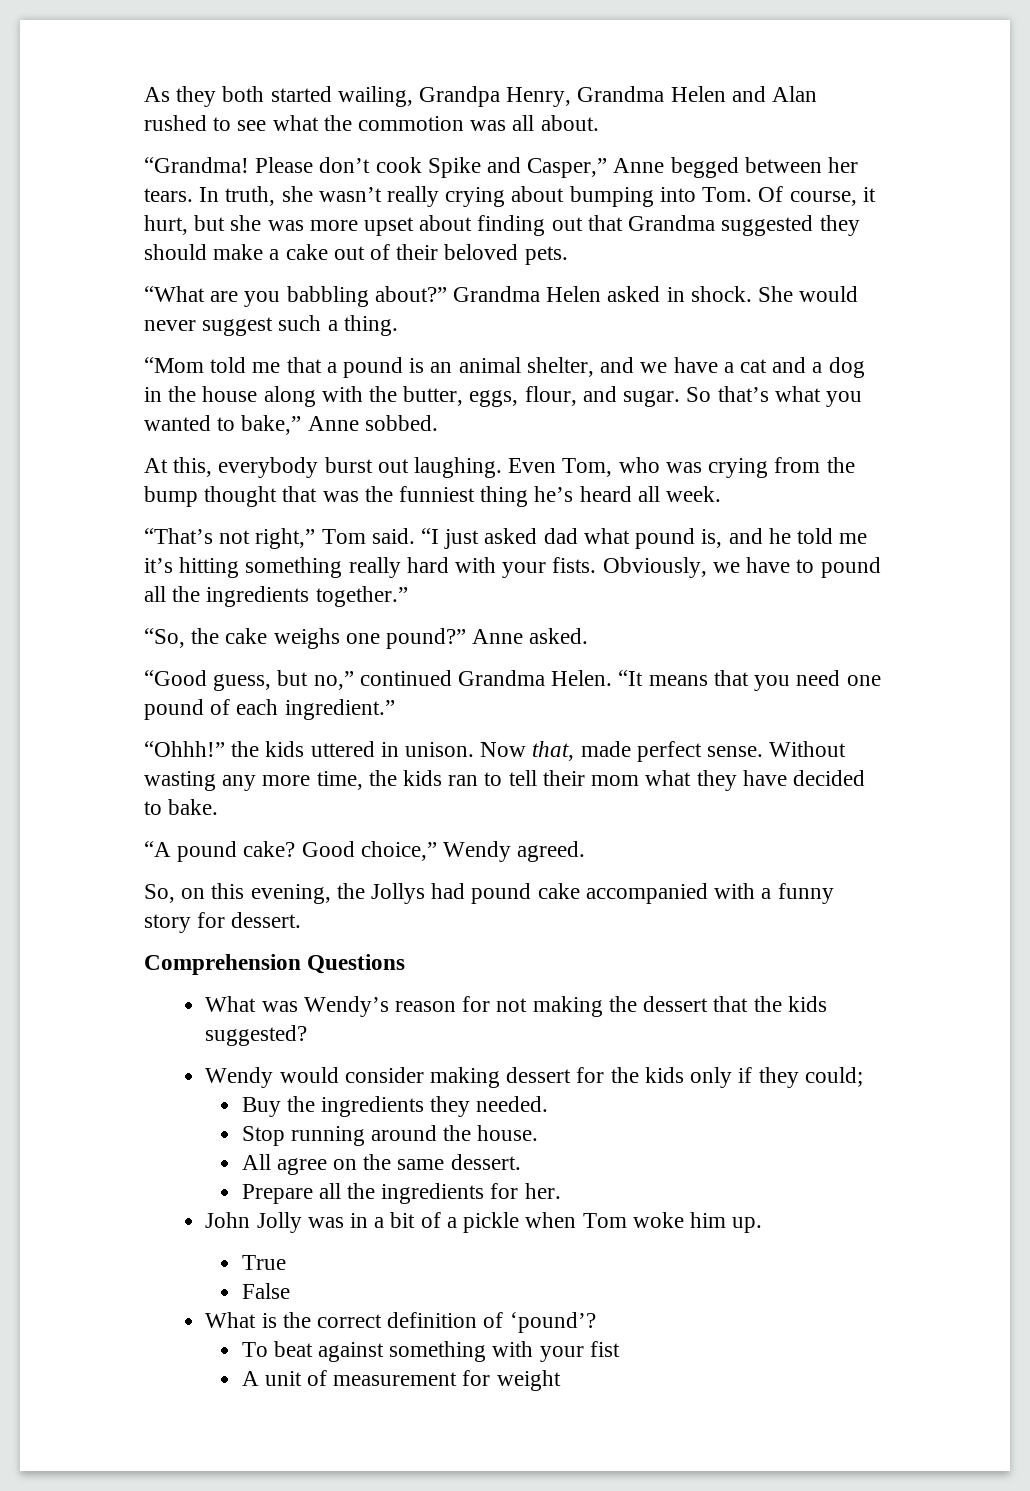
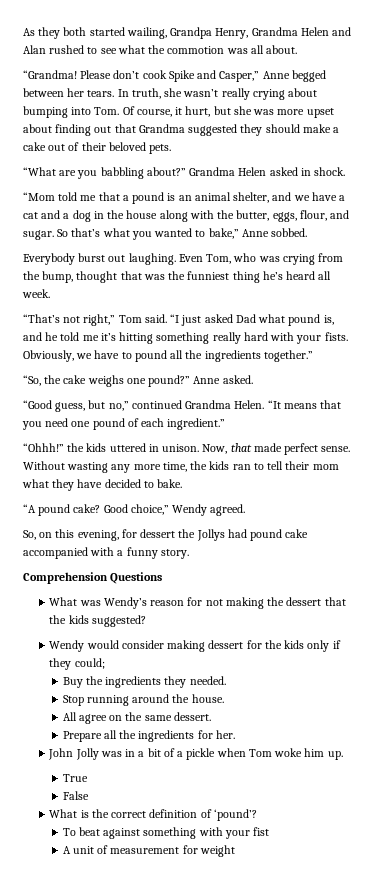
- She would never suggest such a thing.
- At this, everybody burst out laughing.
+ Everybody burst out laughing.
- Even Tom, who was crying from the bump thought that was the funniest thing he’s heard all week.
+ Even Tom, who was crying from the bump, thought that was the funniest thing he’s heard all week.
- “I just asked dad what pound is, and he told me it’s hitting something really hard with your fists.
+ “I just asked Dad what pound is, and he told me it’s hitting something really hard with your fists.
- Now that, made perfect sense.
+ Now, that made perfect sense.
- So, on this evening, the Jollys had pound cake accompanied with a funny story for dessert.
+ So, on this evening, for dessert the Jollys had pound cake accompanied with a funny story.

